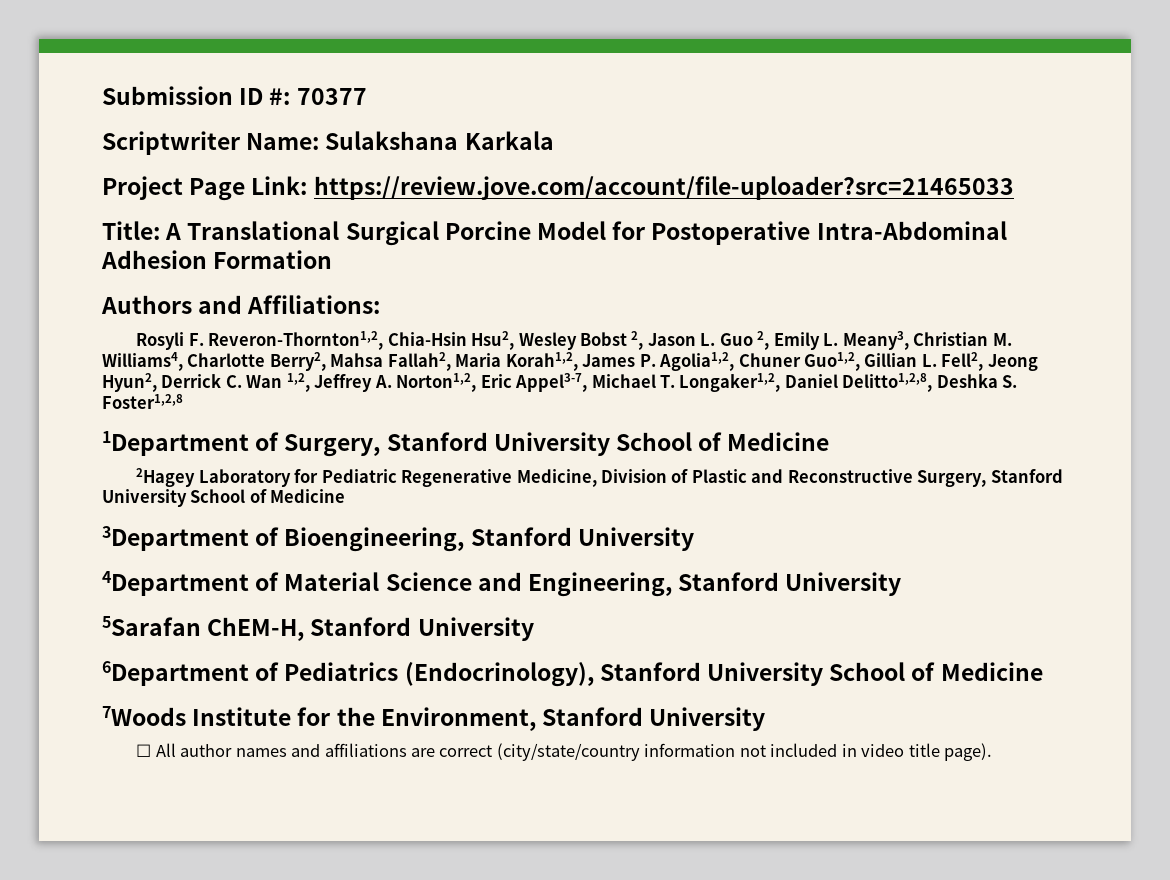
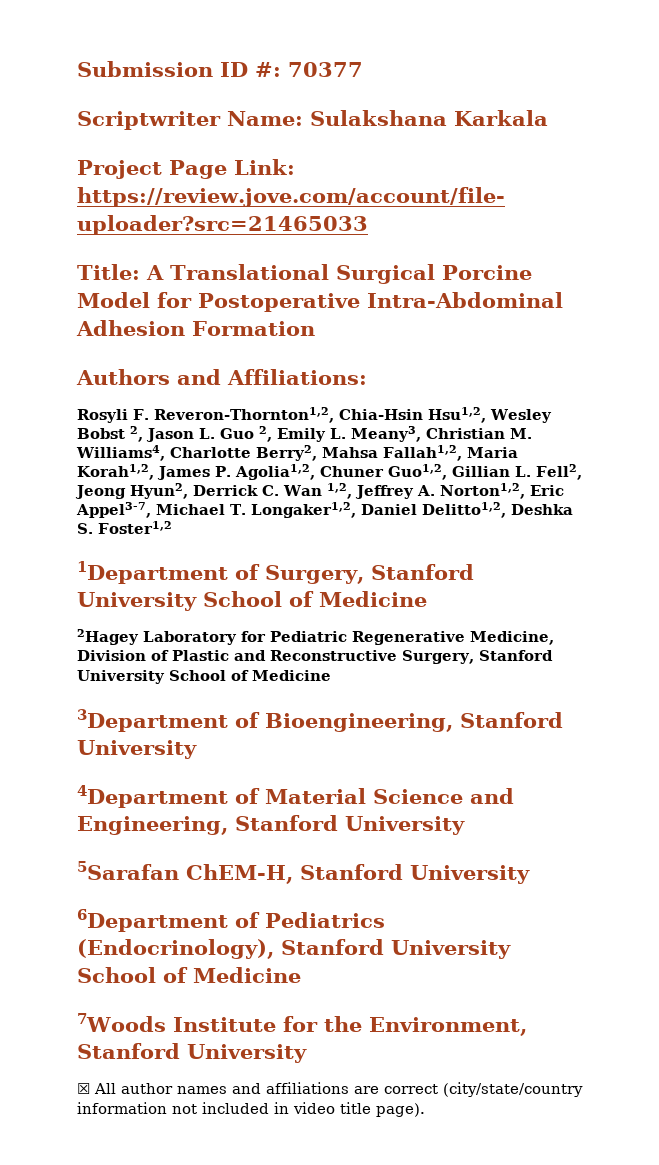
- Rosyli F. Reveron-Thornton1,2, Chia-Hsin Hsu2, Wesley Bobst 2, Jason L. Guo 2, Emily L. Meany3, Christian M. Williams4, Charlotte Berry2, Mahsa Fallah2, Maria Korah1,2, James P. Agolia1,2, Chuner Guo1,2, Gillian L. Fell2, Jeong Hyun2, Derrick C. Wan 1,2, Jeffrey A. Norton1,2, Eric Appel3-7, Michael T. Longaker1,2, Daniel Delitto1,2,8, Deshka S. Foster1,2,8
+ Rosyli F. Reveron-Thornton1,2, Chia-Hsin Hsu1,2, Wesley Bobst 2, Jason L. Guo 2, Emily L. Meany3, Christian M. Williams4, Charlotte Berry2, Mahsa Fallah1,2, Maria Korah1,2, James P. Agolia1,2, Chuner Guo1,2, Gillian L. Fell2, Jeong Hyun2, Derrick C. Wan 1,2, Jeffrey A. Norton1,2, Eric Appel3-7, Michael T. Longaker1,2, Daniel Delitto1,2, Deshka S. Foster1,2
- ☐ All author names and affiliations are correct (city/state/country information not included in video title page).
+ ☒ All author names and affiliations are correct (city/state/country information not included in video title page).

